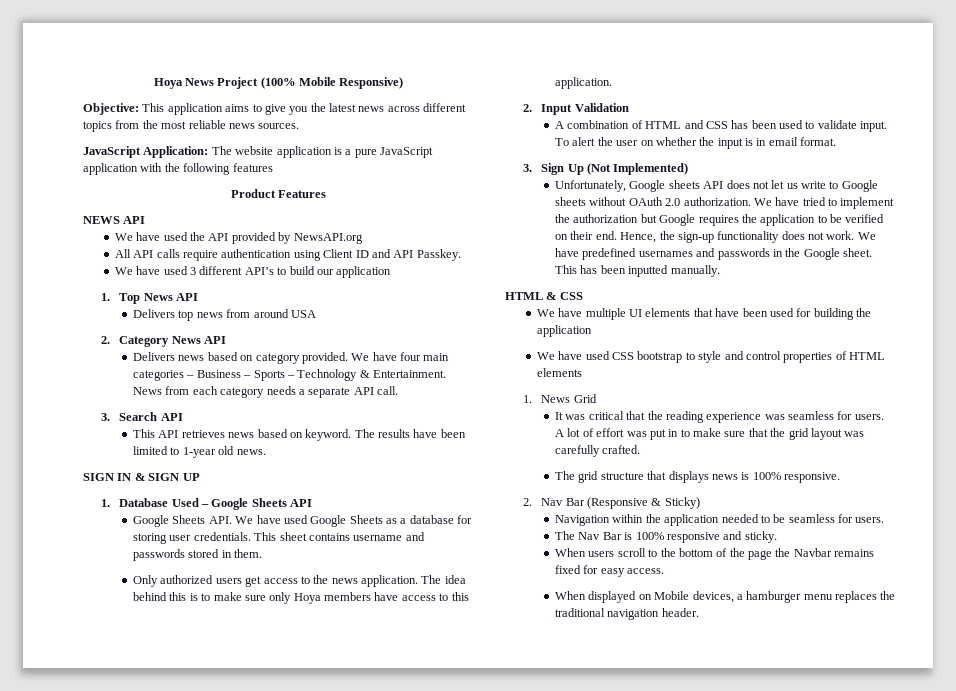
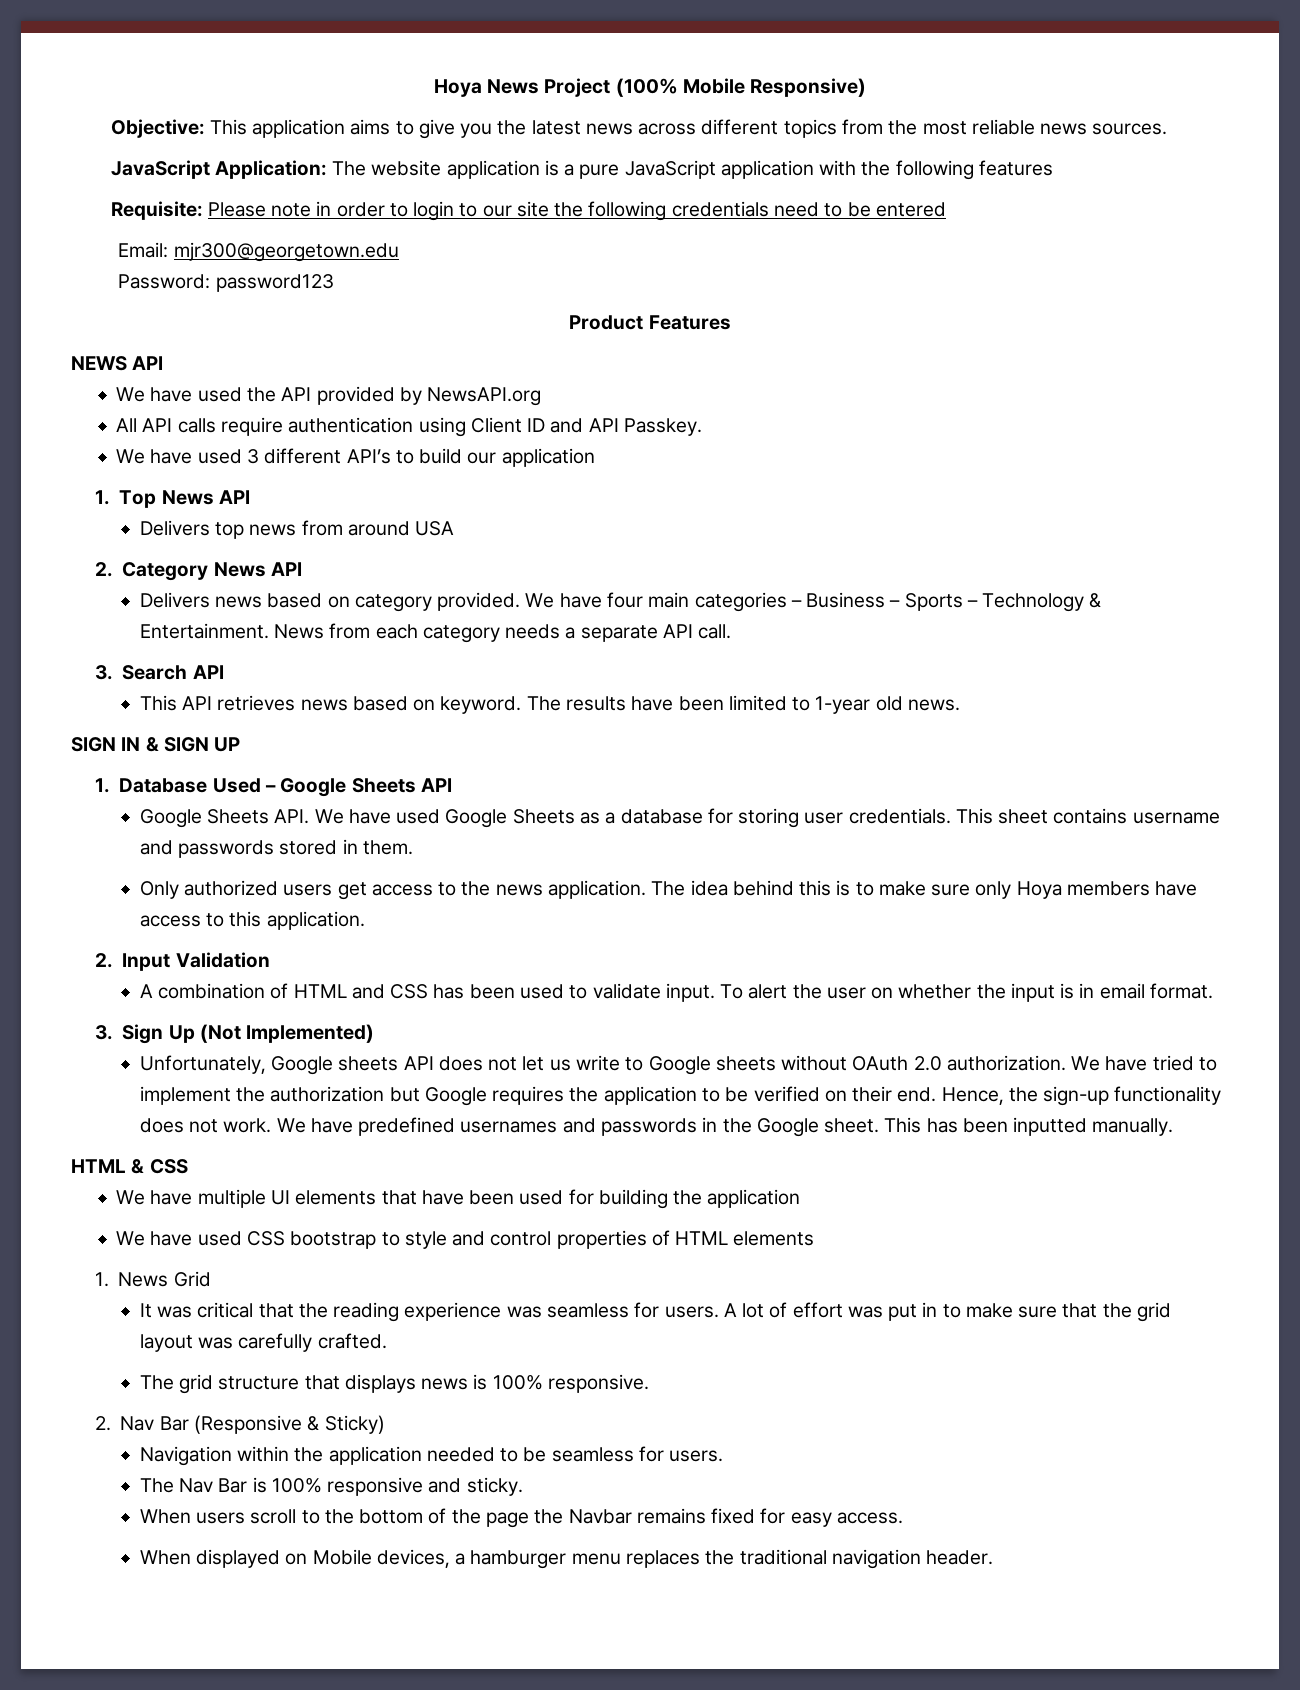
+ Requisite: Please note in order to login to our site the following credentials need to be entered
+ Email: mjr300@georgetown.edu
+ Password: password123

